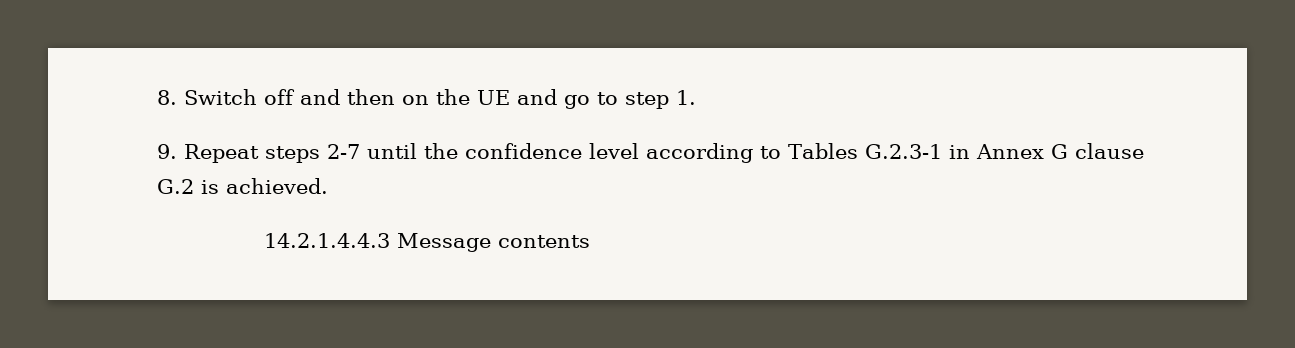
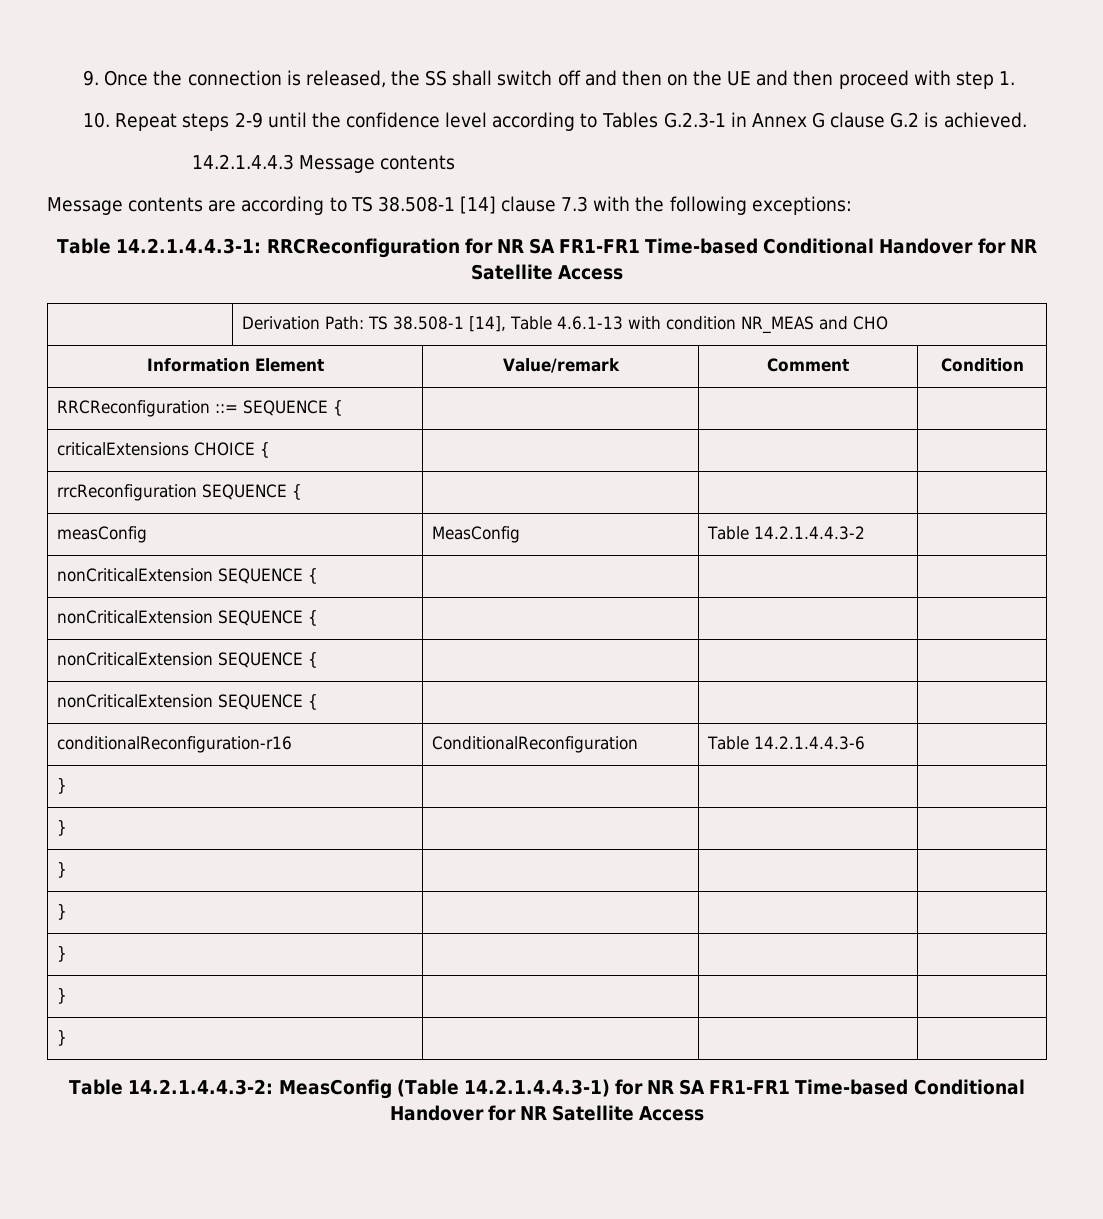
- 8. Switch off and then on the UE and go to step 1.
+ 9. Once the connection is released, the SS shall switch off and then on the UE and then proceed with step 1.
- 9. Repeat steps 2-7 until the confidence level according to Tables G.2.3-1 in Annex G clause G.2 is achieved.
+ 10. Repeat steps 2-9 until the confidence level according to Tables G.2.3-1 in Annex G clause G.2 is achieved.
+ Message contents are according to TS 38.508-1 [14] clause 7.3 with the following exceptions:
+ Table 14.2.1.4.4.3-1: RRCReconfiguration for NR SA FR1-FR1 Time-based Conditional Handover for NR Satellite Access
+ | Derivation Path: TS 38.508-1 [14], Table 4.6.1-13 with condition NR_MEAS and CHO
+ Information Element | Value/remark | Comment | Condition
+ RRCReconfiguration ::= SEQUENCE { | | |
+ criticalExtensions CHOICE { | | |
+ rrcReconfiguration SEQUENCE { | | |
+ measConfig | MeasConfig | Table 14.2.1.4.4.3-2 |
+ nonCriticalExtension SEQUENCE { | | |
+ nonCriticalExtension SEQUENCE { | | |
+ nonCriticalExtension SEQUENCE { | | |
+ nonCriticalExtension SEQUENCE { | | |
+ conditionalReconfiguration-r16 | ConditionalReconfiguration | Table 14.2.1.4.4.3-6 |
+ } | | |
+ } | | |
+ } | | |
+ } | | |
+ } | | |
+ } | | |
+ } | | |
+ Table 14.2.1.4.4.3-2: MeasConfig (Table 14.2.1.4.4.3-1) for NR SA FR1-FR1 Time-based Conditional Handover for NR Satellite Access

